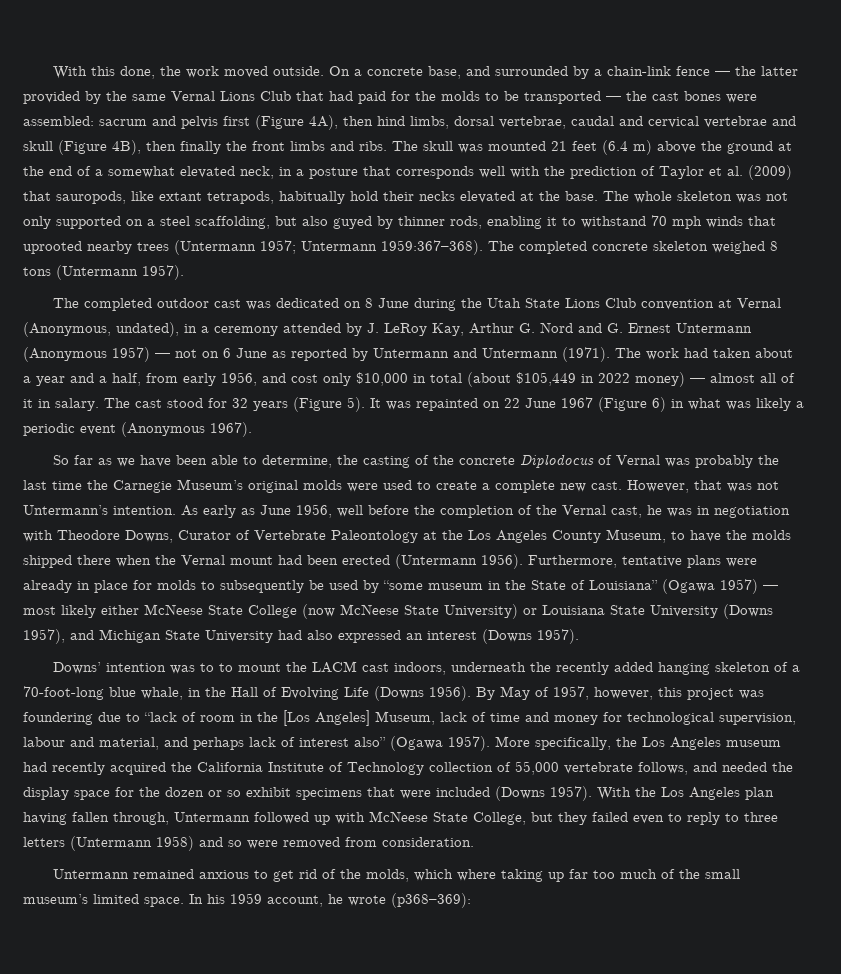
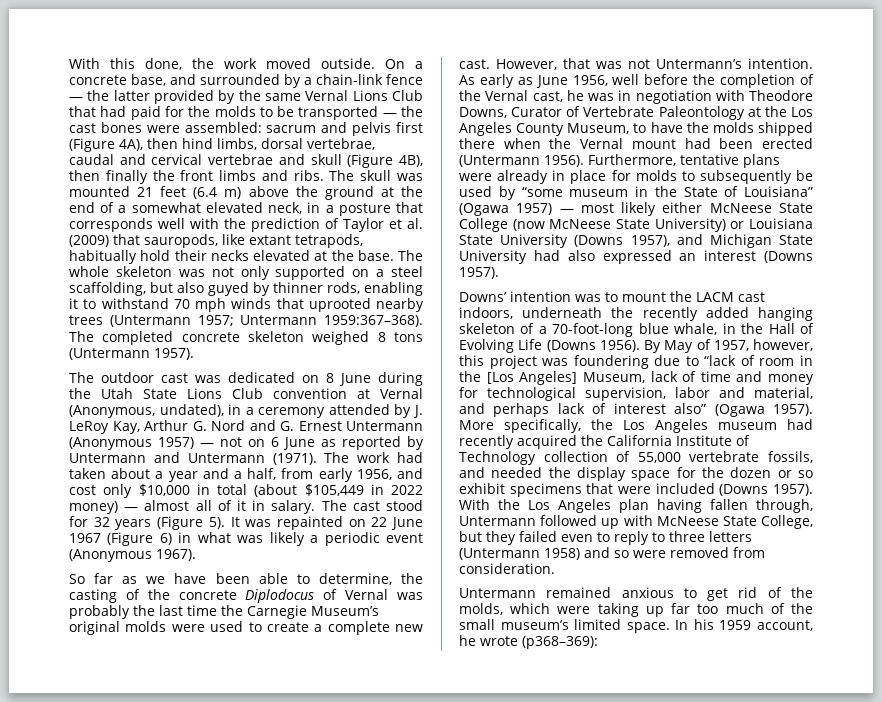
- The completed outdoor cast was dedicated on 8 June during the Utah State Lions Club convention at Vernal (Anonymous, undated), in a ceremony attended by J. LeRoy Kay, Arthur G. Nord and G. Ernest Untermann (Anonymous 1957) — not on 6 June as reported by Untermann and Untermann (1971).
+ The outdoor cast was dedicated on 8 June during the Utah State Lions Club convention at Vernal (Anonymous, undated), in a ceremony attended by J. LeRoy Kay, Arthur G. Nord and G. Ernest Untermann (Anonymous 1957) — not on 6 June as reported by Untermann and Untermann (1971).
- Downs’ intention was to to mount the LACM cast indoors, underneath the recently added hanging skeleton of a 70-foot-long blue whale, in the Hall of Evolving Life (Downs 1956).
+ Downs’ intention was to mount the LACM cast indoors, underneath the recently added hanging skeleton of a 70-foot-long blue whale, in the Hall of Evolving Life (Downs 1956).
- By May of 1957, however, this project was foundering due to “lack of room in the [Los Angeles] Museum, lack of time and money for technological supervision, labour and material, and perhaps lack of interest also” (Ogawa 1957).
+ By May of 1957, however, this project was foundering due to “lack of room in the [Los Angeles] Museum, lack of time and money for technological supervision, labor and material, and perhaps lack of interest also” (Ogawa 1957).
- More specifically, the Los Angeles museum had recently acquired the California Institute of Technology collection of 55,000 vertebrate follows, and needed the display space for the dozen or so exhibit specimens that were included (Downs 1957).
+ More specifically, the Los Angeles museum had recently acquired the California Institute of Technology collection of 55,000 vertebrate fossils, and needed the display space for the dozen or so exhibit specimens that were included (Downs 1957).
- Untermann remained anxious to get rid of the molds, which where taking up far too much of the small museum’s limited space.
+ Untermann remained anxious to get rid of the molds, which were taking up far too much of the small museum’s limited space.

